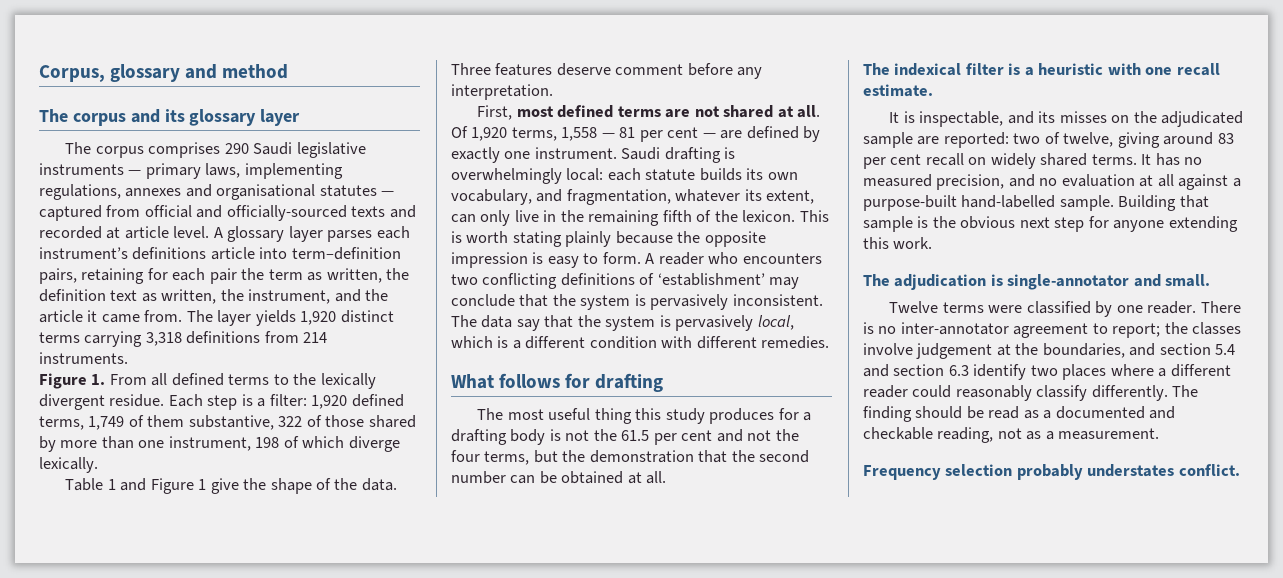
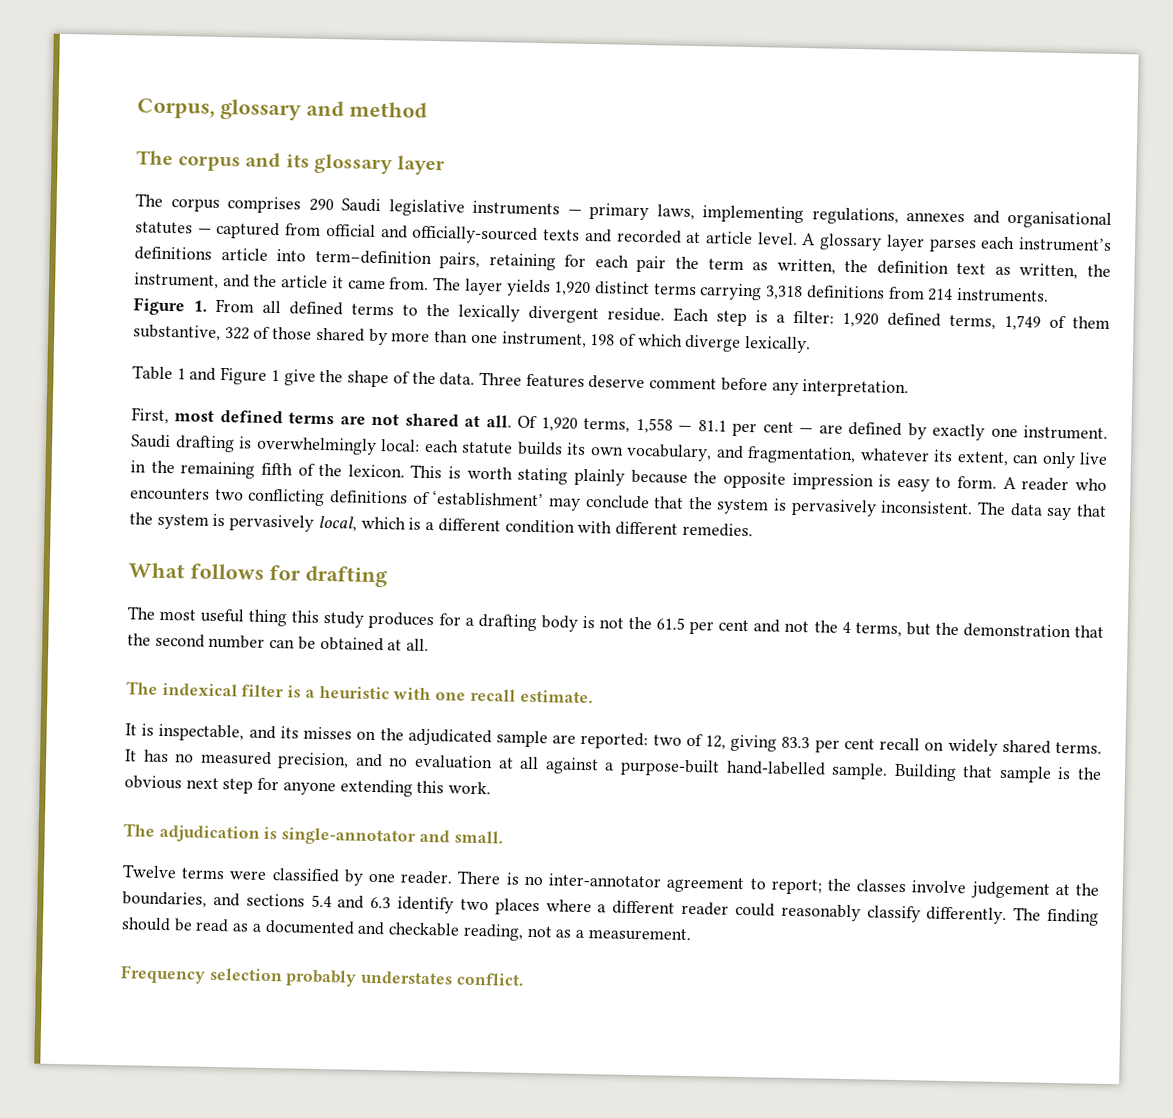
- Of 1,920 terms, 1,558 — 81 per cent — are defined by exactly one instrument.
+ Of 1,920 terms, 1,558 — 81.1 per cent — are defined by exactly one instrument.
- The most useful thing this study produces for a drafting body is not the 61.5 per cent and not the four terms, but the demonstration that the second number can be obtained at all.
+ The most useful thing this study produces for a drafting body is not the 61.5 per cent and not the 4 terms, but the demonstration that the second number can be obtained at all.
- It is inspectable, and its misses on the adjudicated sample are reported: two of twelve, giving around 83 per cent recall on widely shared terms.
+ It is inspectable, and its misses on the adjudicated sample are reported: two of 12, giving 83.3 per cent recall on widely shared terms.
- There is no inter-annotator agreement to report; the classes involve judgement at the boundaries, and section 5.4 and section 6.3 identify two places where a different reader could reasonably classify differently.
+ There is no inter-annotator agreement to report; the classes involve judgement at the boundaries, and sections 5.4 and 6.3 identify two places where a different reader could reasonably classify differently.

